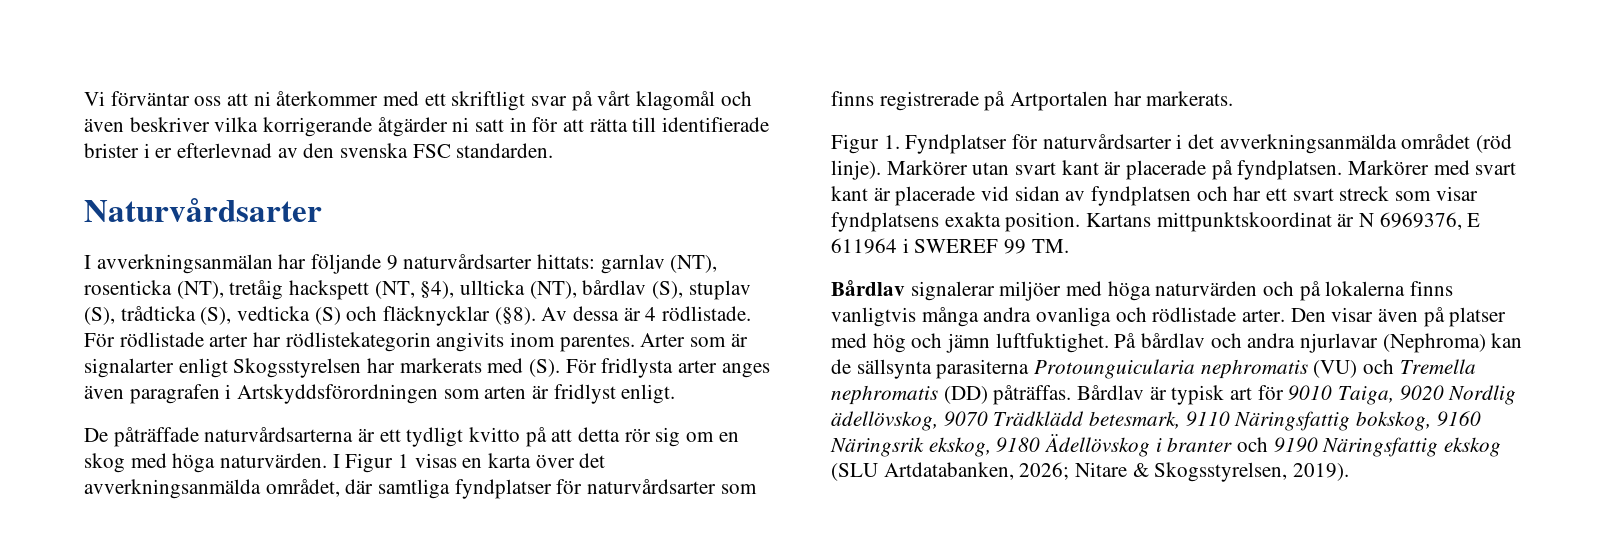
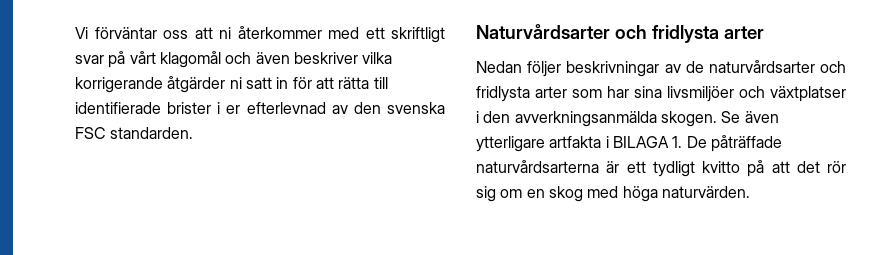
- Naturvårdsarter
- I avverkningsanmälan har följande 9 naturvårdsarter hittats: garnlav (NT), rosenticka (NT), tretåig hackspett (NT, §4), ullticka (NT), bårdlav (S), stuplav (S), trådticka (S), vedticka (S) och fläcknycklar (§8). Av dessa är 4 rödlistade. För rödlistade arter har rödlistekategorin angivits inom parentes. Arter som är signalarter enligt Skogsstyrelsen har markerats med (S). För fridlysta arter anges även paragrafen i Artskyddsförordningen som arten är fridlyst enligt.
- De påträffade naturvårdsarterna är ett tydligt kvitto på att detta rör sig om en skog med höga naturvärden. I Figur 1 visas en karta över det avverkningsanmälda området, där samtliga fyndplatser för naturvårdsarter som finns registrerade på Artportalen har markerats.
- Figur 1. Fyndplatser för naturvårdsarter i det avverkningsanmälda området (röd linje). Markörer utan svart kant är placerade på fyndplatsen. Markörer med svart kant är placerade vid sidan av fyndplatsen och har ett svart streck som visar fyndplatsens exakta position. Kartans mittpunktskoordinat är N 6969376, E 611964 i SWEREF 99 TM.
- Bårdlav signalerar miljöer med höga naturvärden och på lokalerna finns vanligtvis många andra ovanliga och rödlistade arter. Den visar även på platser med hög och jämn luftfuktighet. På bårdlav och andra njurlavar (Nephroma) kan de sällsynta parasiterna Protounguicularia nephromatis (VU) och Tremella nephromatis (DD) påträffas. Bårdlav är typisk art för 9010 Taiga, 9020 Nordlig ädellövskog, 9070 Trädklädd betesmark, 9110 Näringsfattig bokskog, 9160 Näringsrik ekskog, 9180 Ädellövskog i branter och 9190 Näringsfattig ekskog (SLU Artdatabanken, 2026; Nitare & Skogsstyrelsen, 2019).
+ Naturvårdsarter och fridlysta arter
+ Nedan följer beskrivningar av de naturvårdsarter och fridlysta arter som har sina livsmiljöer och växtplatser i den avverkningsanmälda skogen. Se även ytterligare artfakta i BILAGA 1. De påträffade naturvårdsarterna är ett tydligt kvitto på att det rör sig om en skog med höga naturvärden.

